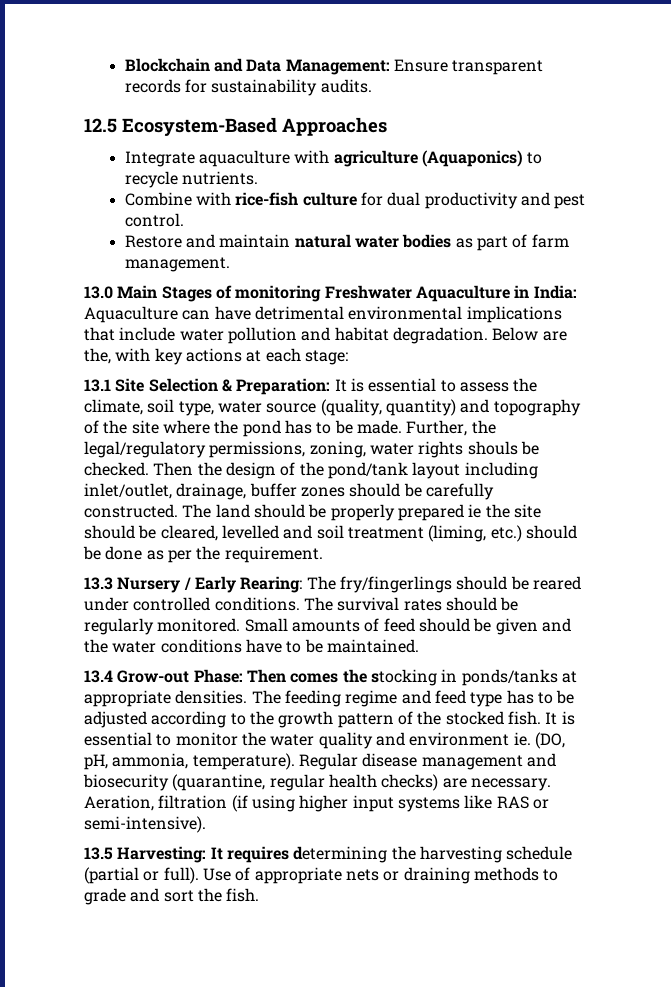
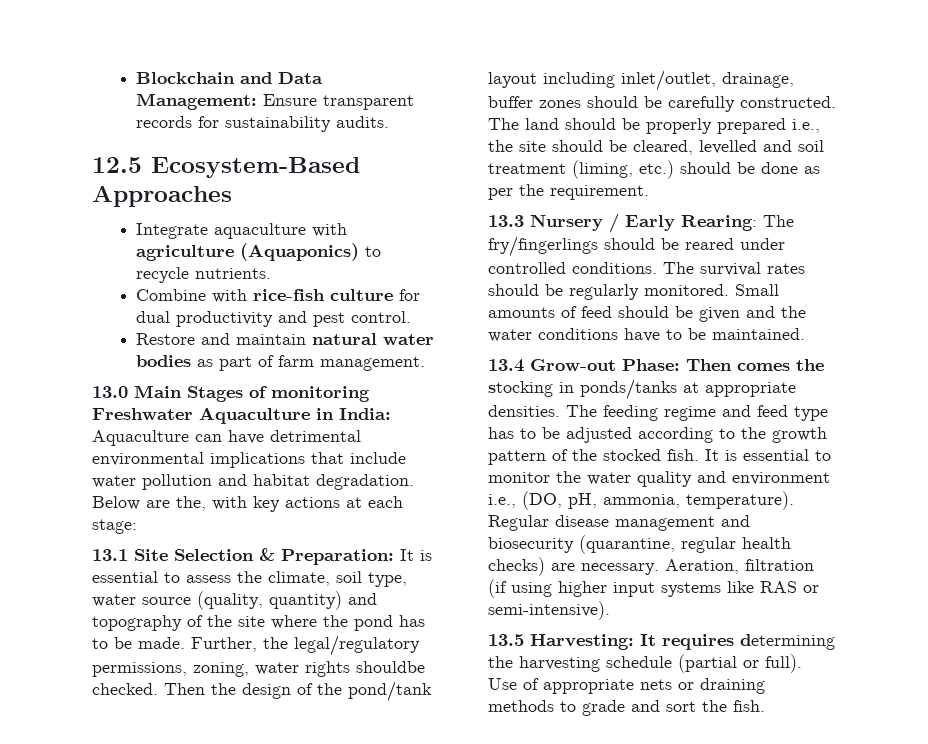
- Further, the legal/regulatory permissions, zoning, water rights shouls be checked.
+ Further, the legal/regulatory permissions, zoning, water rights shouldbe checked.
- The land should be properly prepared ie the site should be cleared, levelled and soil treatment (liming, etc.) should be done as per the requirement.
+ The land should be properly prepared i.e., the site should be cleared, levelled and soil treatment (liming, etc.) should be done as per the requirement.
- It is essential to monitor the water quality and environment ie. (DO, pH, ammonia, temperature).
+ It is essential to monitor the water quality and environment i.e., (DO, pH, ammonia, temperature).

